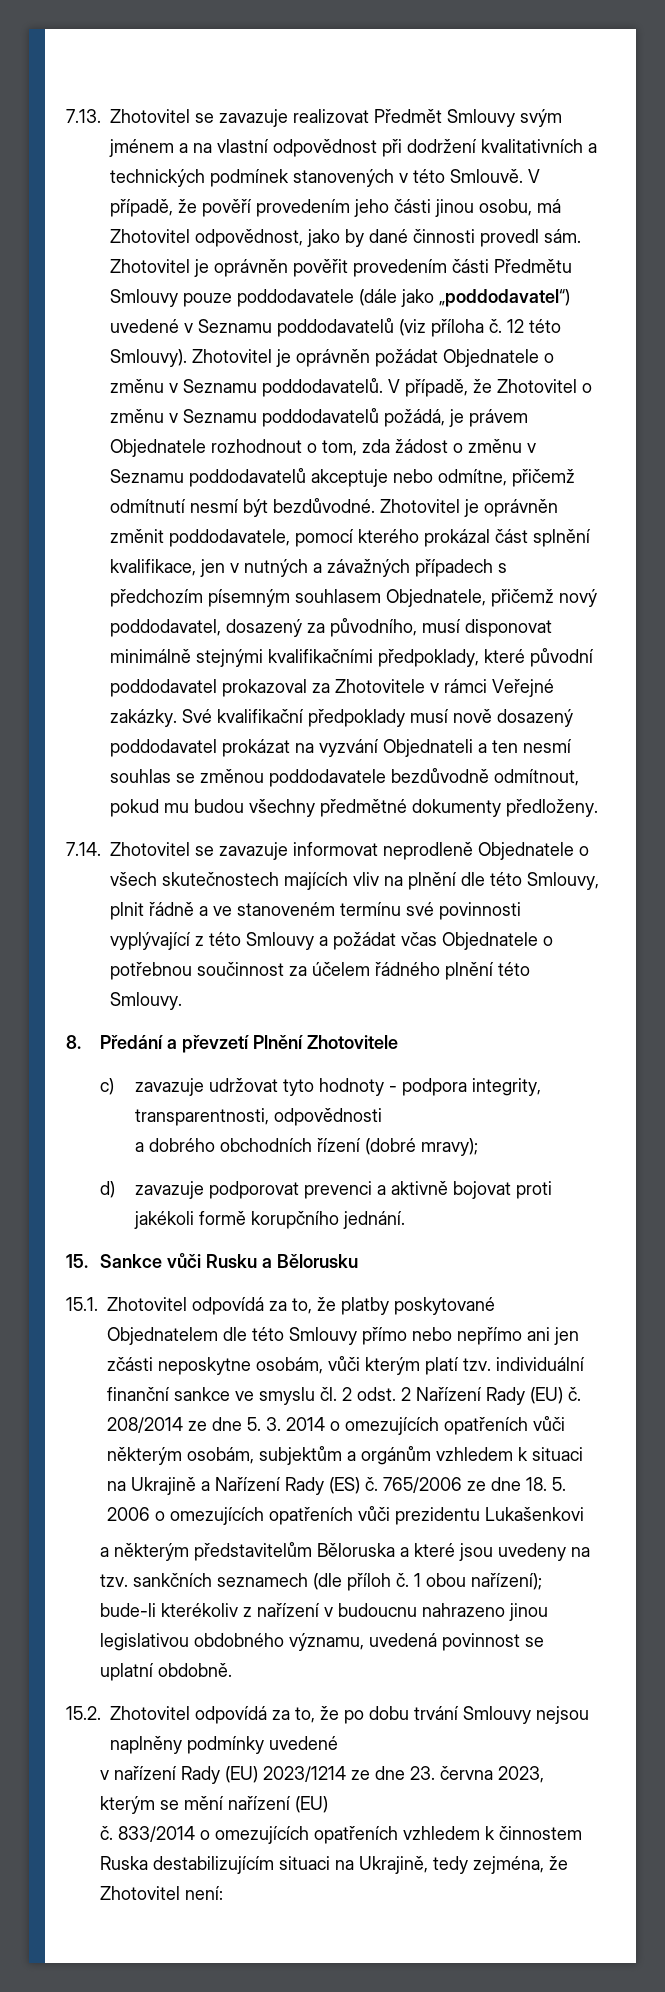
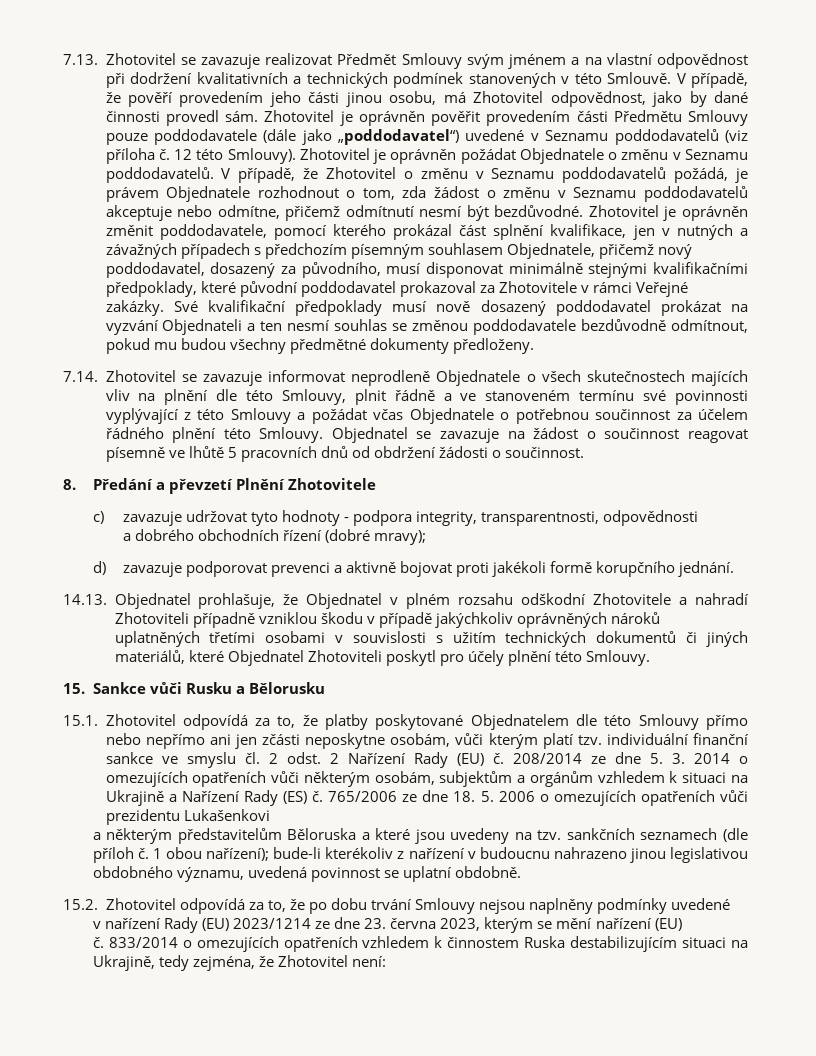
+ Objednatel se zavazuje na žádost o součinnost reagovat písemně ve lhůtě 5 pracovních dnů od obdržení žádosti o součinnost.
+ 14.13. Objednatel prohlašuje, že Objednatel v plném rozsahu odškodní Zhotovitele a nahradí Zhotoviteli případně vzniklou škodu v případě jakýchkoliv oprávněných nároků uplatněných třetími osobami v souvislosti s užitím technických dokumentů či jiných materiálů, které Objednatel Zhotoviteli poskytl pro účely plnění této Smlouvy.

